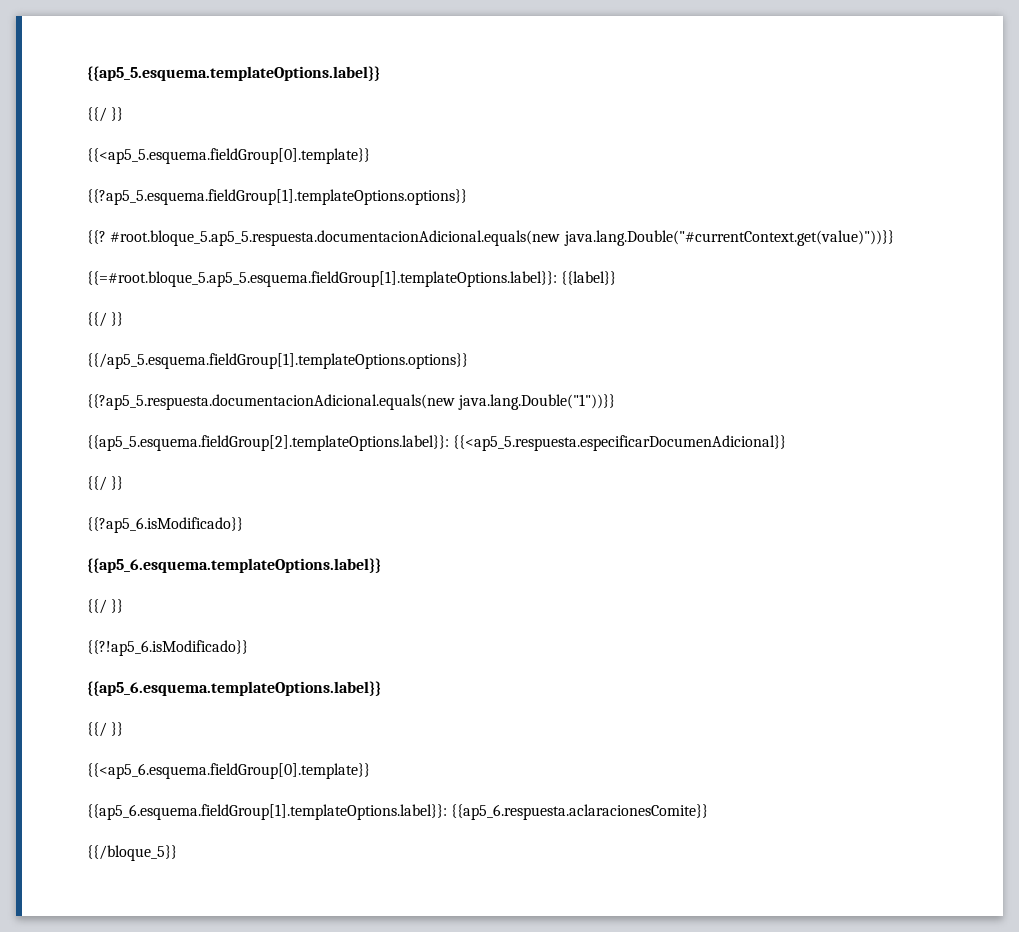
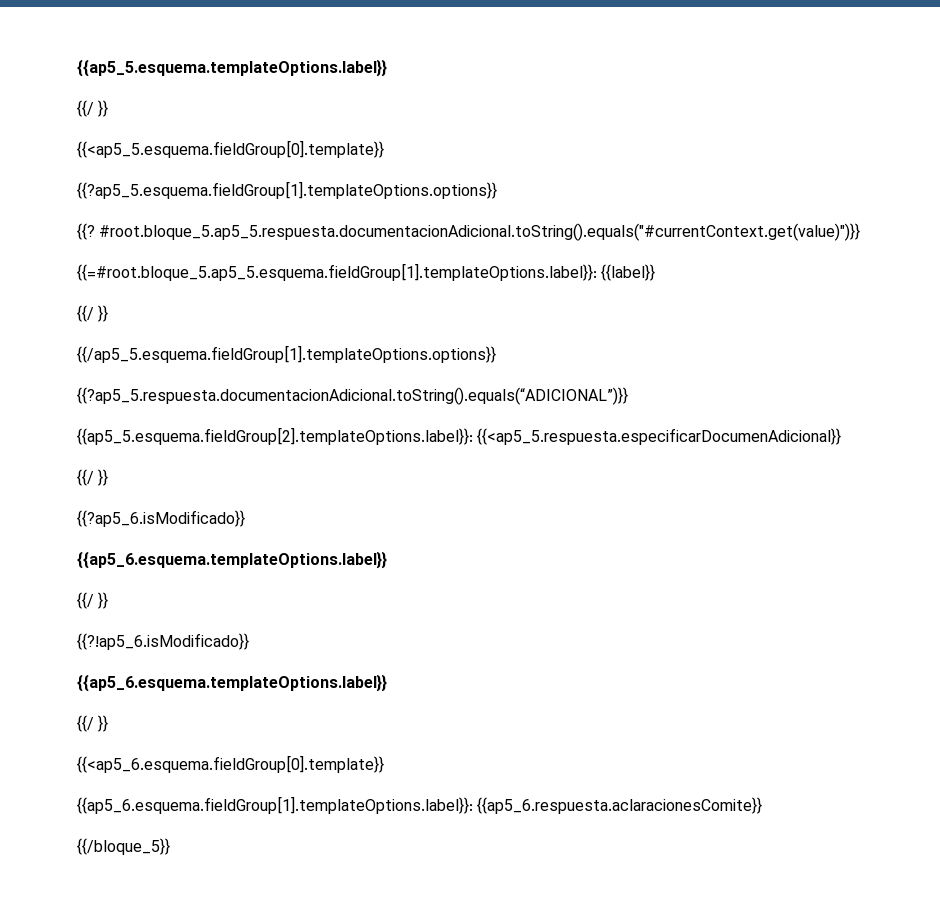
- #root.bloque_5.ap5_5.respuesta.documentacionAdicional.equals(new java.lang.Double("#currentContext.get(value)"))}}
+ #root.bloque_5.ap5_5.respuesta.documentacionAdicional.toString().equals("#currentContext.get(value)")}}
- {{?ap5_5.respuesta.documentacionAdicional.equals(new java.lang.Double("1"))}}
+ {{?ap5_5.respuesta.documentacionAdicional.toString().equals(“ADICIONAL”)}}

